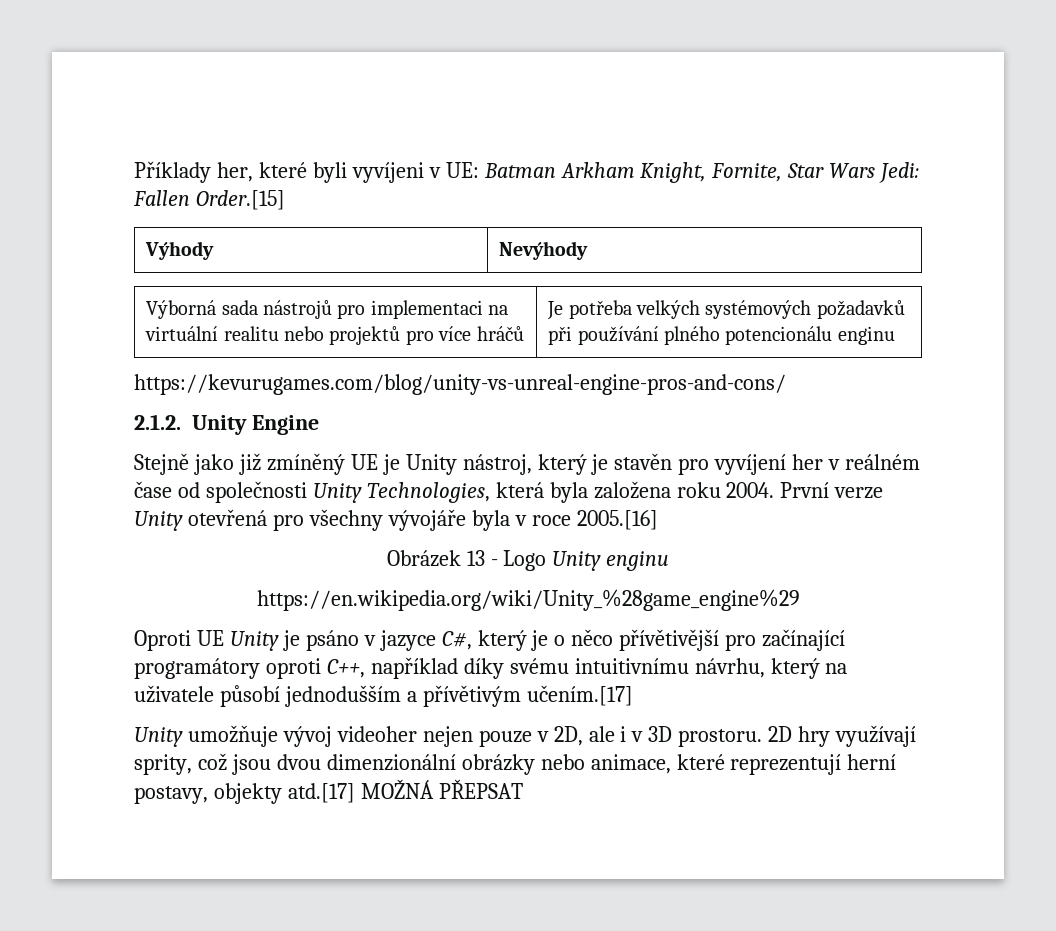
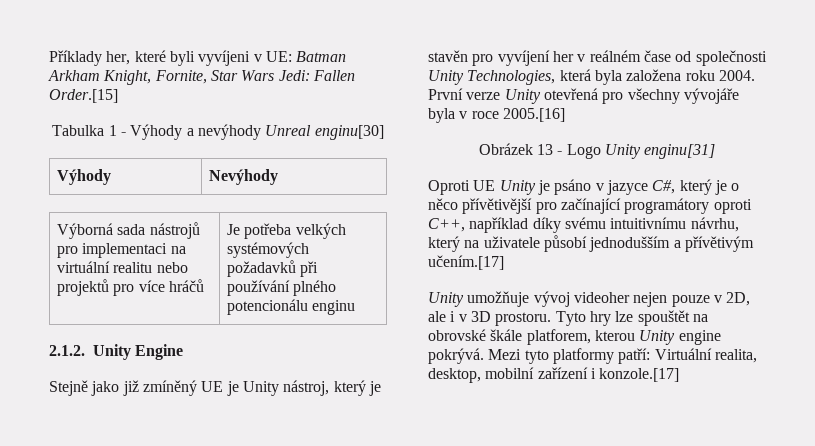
+ Tabulka 1 - Výhody a nevýhody Unreal enginu[30]
- https://kevurugames.com/blog/unity-vs-unreal-engine-pros-and-cons/
- Obrázek 13 - Logo Unity enginu
- https://en.wikipedia.org/wiki/Unity_%28game_engine%29
+ Obrázek 13 - Logo Unity enginu[31]
- 2D hry využívají sprity, což jsou dvou dimenzionální obrázky nebo animace, které reprezentují herní postavy, objekty atd.[17] MOŽNÁ PŘEPSAT
+ Tyto hry lze spouštět na obrovské škále platforem, kterou Unity engine pokrývá. Mezi tyto platformy patří: Virtuální realita, desktop, mobilní zařízení i konzole.[17]

